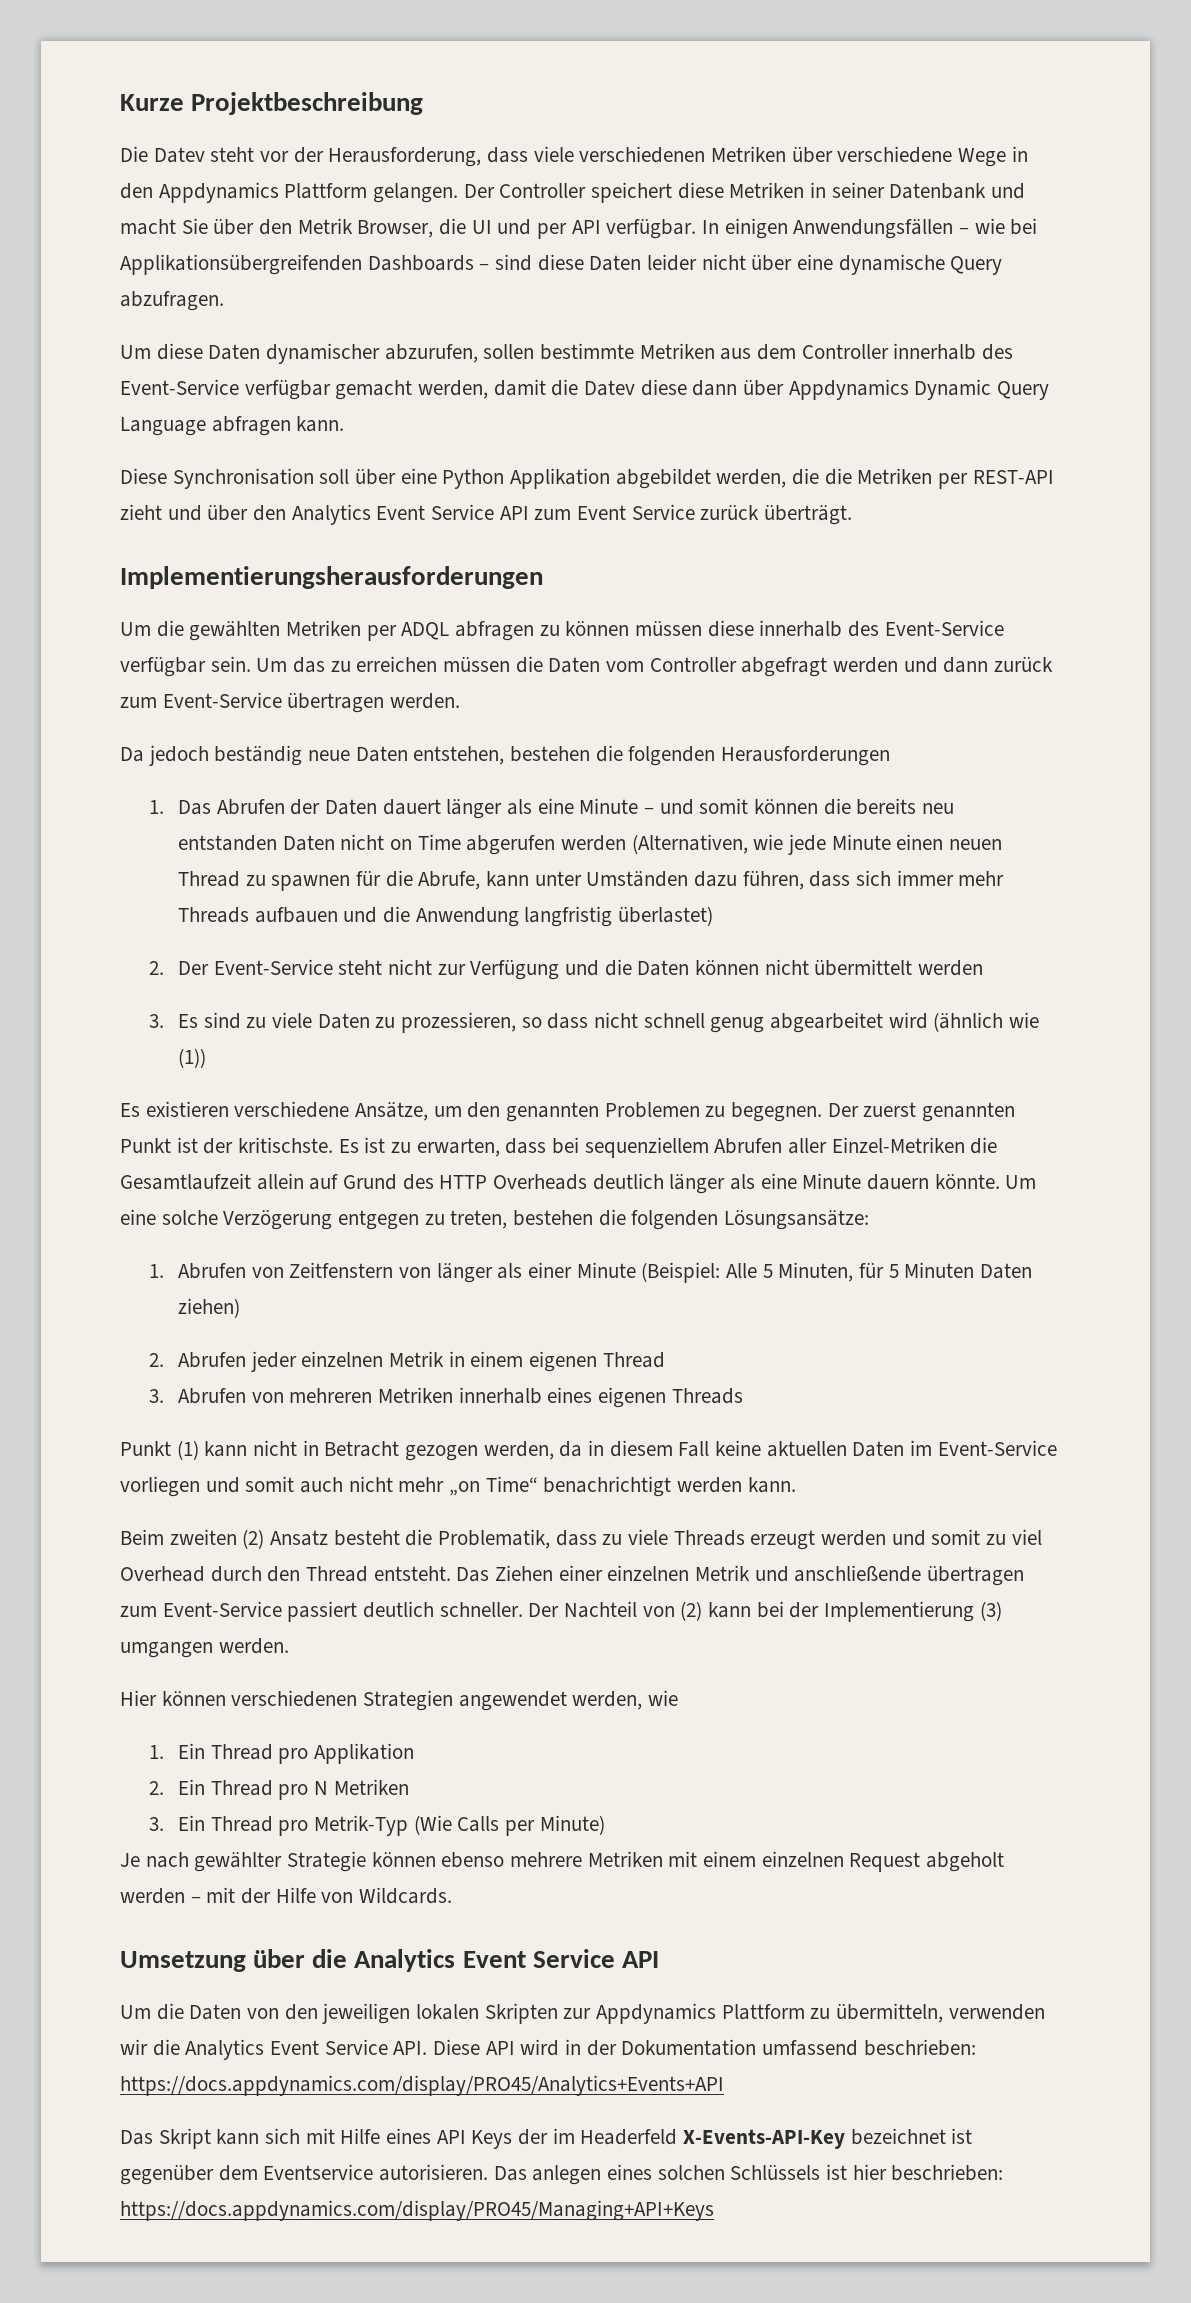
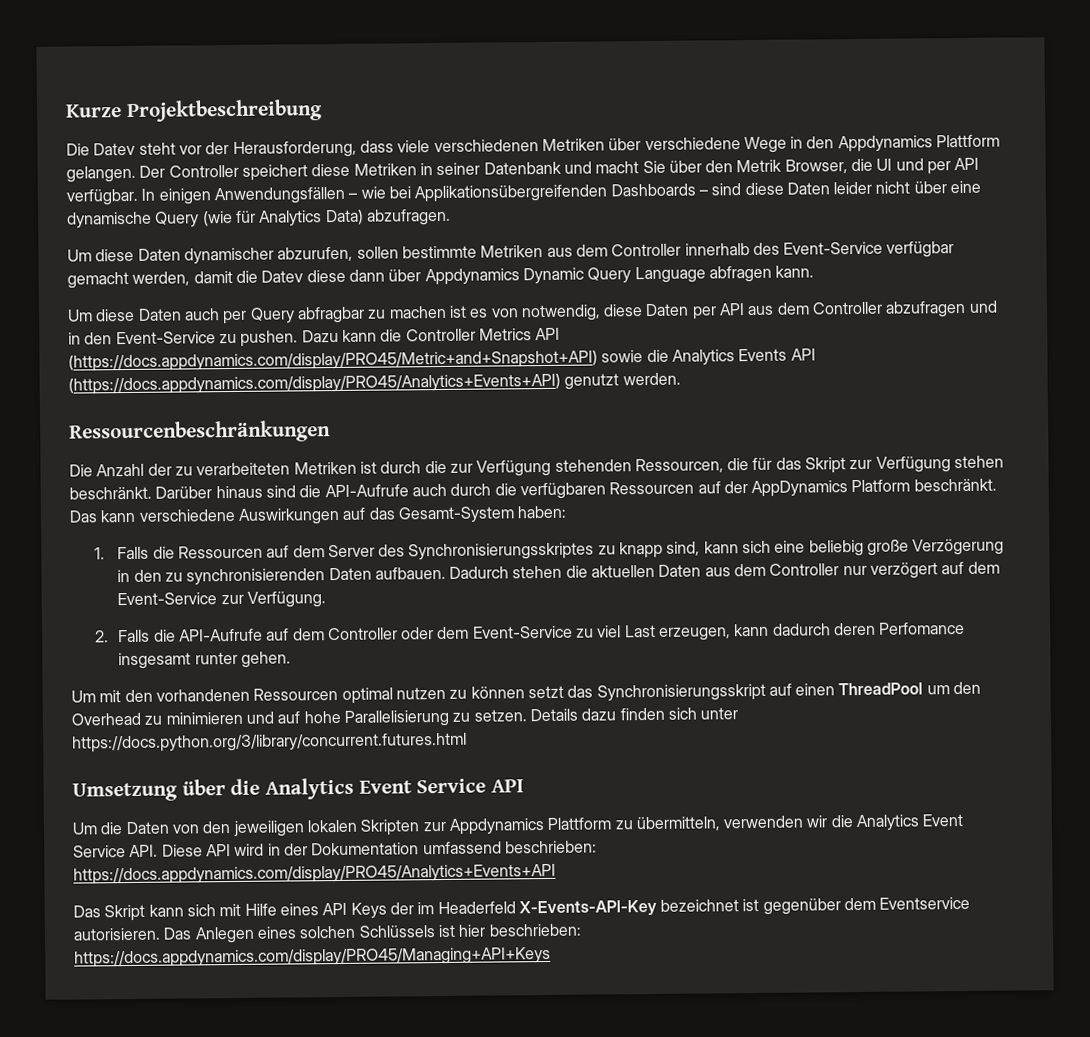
- In einigen Anwendungsfällen – wie bei Applikationsübergreifenden Dashboards – sind diese Daten leider nicht über eine dynamische Query abzufragen.
+ In einigen Anwendungsfällen – wie bei Applikationsübergreifenden Dashboards – sind diese Daten leider nicht über eine dynamische Query (wie für Analytics Data) abzufragen.
- Diese Synchronisation soll über eine Python Applikation abgebildet werden, die die Metriken per REST-API zieht und über den Analytics Event Service API zum Event Service zurück überträgt.
- Implementierungsherausforderungen
- Um die gewählten Metriken per ADQL abfragen zu können müssen diese innerhalb des Event-Service verfügbar sein. Um das zu erreichen müssen die Daten vom Controller abgefragt werden und dann zurück zum Event-Service übertragen werden.
- Da jedoch beständig neue Daten entstehen, bestehen die folgenden Herausforderungen
- 1. Das Abrufen der Daten dauert länger als eine Minute – und somit können die bereits neu entstanden Daten nicht on Time abgerufen werden (Alternativen, wie jede Minute einen neuen Thread zu spawnen für die Abrufe, kann unter Umständen dazu führen, dass sich immer mehr Threads aufbauen und die Anwendung langfristig überlastet)
- 2. Der Event-Service steht nicht zur Verfügung und die Daten können nicht übermittelt werden
- 3. Es sind zu viele Daten zu prozessieren, so dass nicht schnell genug abgearbeitet wird (ähnlich wie (1))
- Es existieren verschiedene Ansätze, um den genannten Problemen zu begegnen. Der zuerst genannten Punkt ist der kritischste. Es ist zu erwarten, dass bei sequenziellem Abrufen aller Einzel-Metriken die Gesamtlaufzeit allein auf Grund des HTTP Overheads deutlich länger als eine Minute dauern könnte. Um eine solche Verzögerung entgegen zu treten, bestehen die folgenden Lösungsansätze:
- 1. Abrufen von Zeitfenstern von länger als einer Minute (Beispiel: Alle 5 Minuten, für 5 Minuten Daten ziehen)
- 2. Abrufen jeder einzelnen Metrik in einem eigenen Thread
- 3. Abrufen von mehreren Metriken innerhalb eines eigenen Threads
- Punkt (1) kann nicht in Betracht gezogen werden, da in diesem Fall keine aktuellen Daten im Event-Service vorliegen und somit auch nicht mehr „on Time“ benachrichtigt werden kann.
- Beim zweiten (2) Ansatz besteht die Problematik, dass zu viele Threads erzeugt werden und somit zu viel Overhead durch den Thread entsteht. Das Ziehen einer einzelnen Metrik und anschließende übertragen zum Event-Service passiert deutlich schneller. Der Nachteil von (2) kann bei der Implementierung (3) umgangen werden.
- Hier können verschiedenen Strategien angewendet werden, wie
- 1. Ein Thread pro Applikation
- 2. Ein Thread pro N Metriken
- 3. Ein Thread pro Metrik-Typ (Wie Calls per Minute)
- Je nach gewählter Strategie können ebenso mehrere Metriken mit einem einzelnen Request abgeholt werden – mit der Hilfe von Wildcards.
+ Um diese Daten auch per Query abfragbar zu machen ist es von notwendig, diese Daten per API aus dem Controller abzufragen und in den Event-Service zu pushen. Dazu kann die Controller Metrics API (https://docs.appdynamics.com/display/PRO45/Metric+and+Snapshot+API) sowie die Analytics Events API (https://docs.appdynamics.com/display/PRO45/Analytics+Events+API) genutzt werden.
+ Ressourcenbeschränkungen
+ Die Anzahl der zu verarbeiteten Metriken ist durch die zur Verfügung stehenden Ressourcen, die für das Skript zur Verfügung stehen beschränkt. Darüber hinaus sind die API-Aufrufe auch durch die verfügbaren Ressourcen auf der AppDynamics Platform beschränkt. Das kann verschiedene Auswirkungen auf das Gesamt-System haben:
+ 1. Falls die Ressourcen auf dem Server des Synchronisierungsskriptes zu knapp sind, kann sich eine beliebig große Verzögerung in den zu synchronisierenden Daten aufbauen. Dadurch stehen die aktuellen Daten aus dem Controller nur verzögert auf dem Event-Service zur Verfügung.
+ 2. Falls die API-Aufrufe auf dem Controller oder dem Event-Service zu viel Last erzeugen, kann dadurch deren Perfomance insgesamt runter gehen.
+ Um mit den vorhandenen Ressourcen optimal nutzen zu können setzt das Synchronisierungsskript auf einen ThreadPool um den Overhead zu minimieren und auf hohe Parallelisierung zu setzen. Details dazu finden sich unter https://docs.python.org/3/library/concurrent.futures.html
- Das anlegen eines solchen Schlüssels ist hier beschrieben: https://docs.appdynamics.com/display/PRO45/Managing+API+Keys
+ Das Anlegen eines solchen Schlüssels ist hier beschrieben: https://docs.appdynamics.com/display/PRO45/Managing+API+Keys

